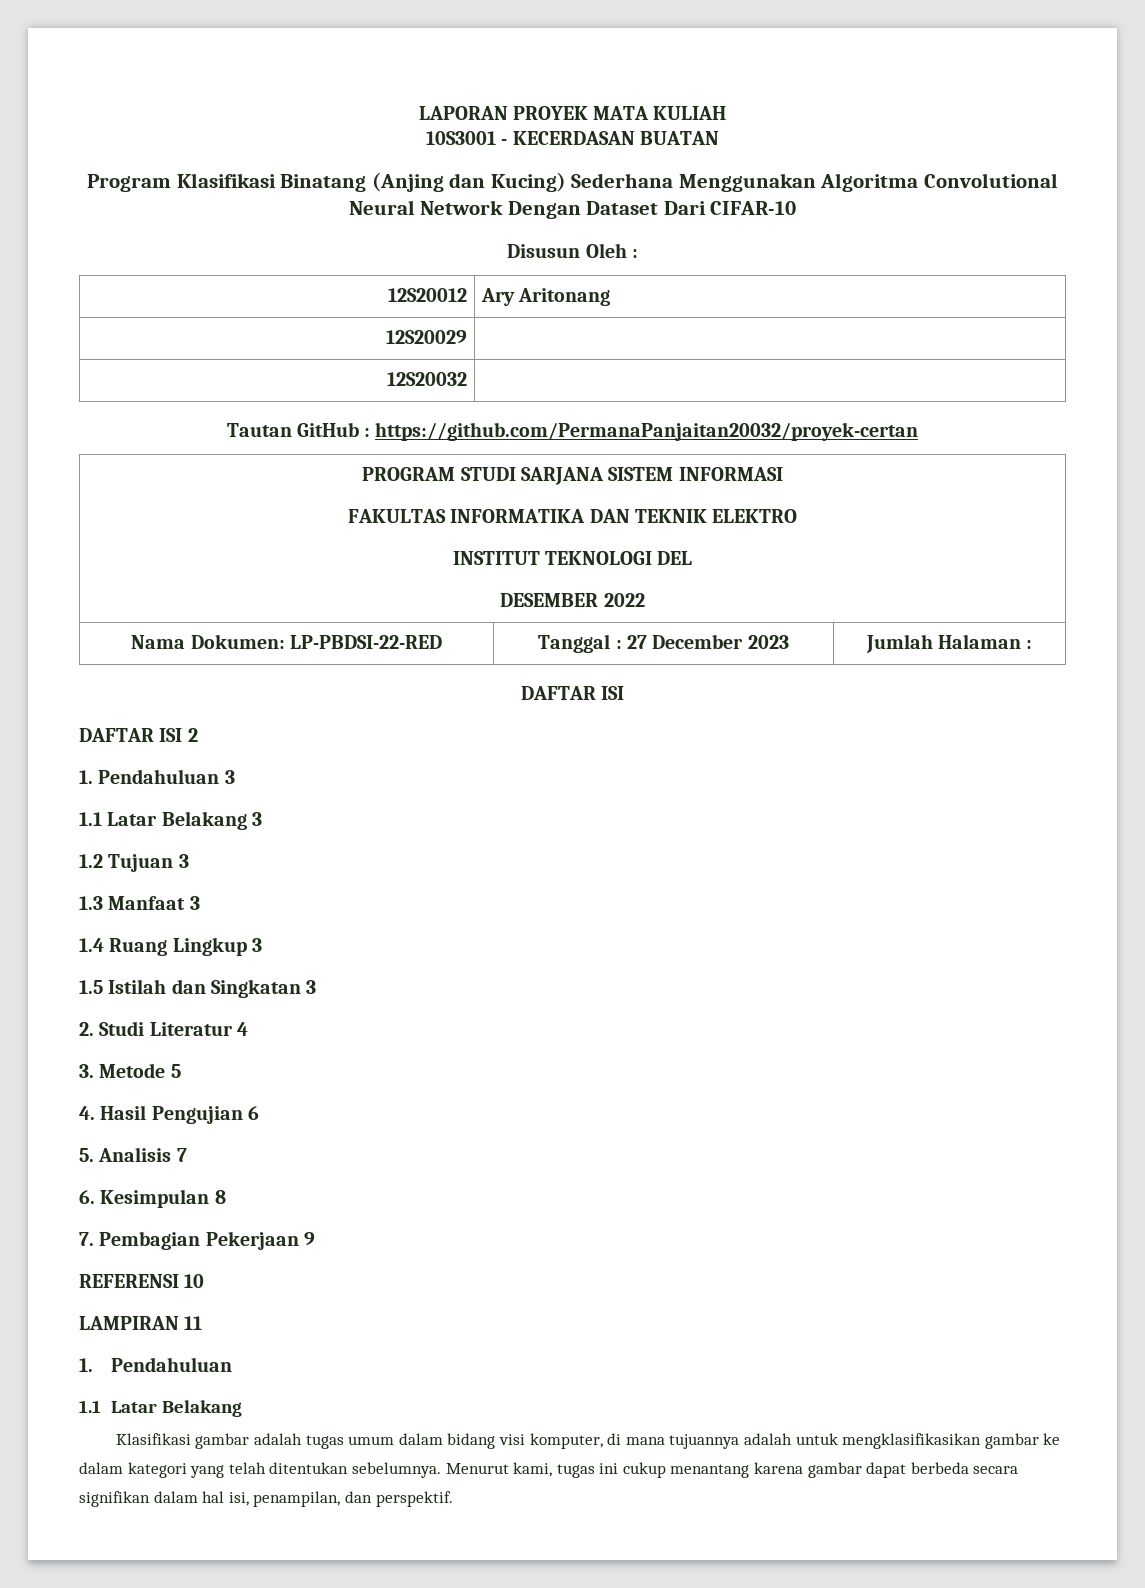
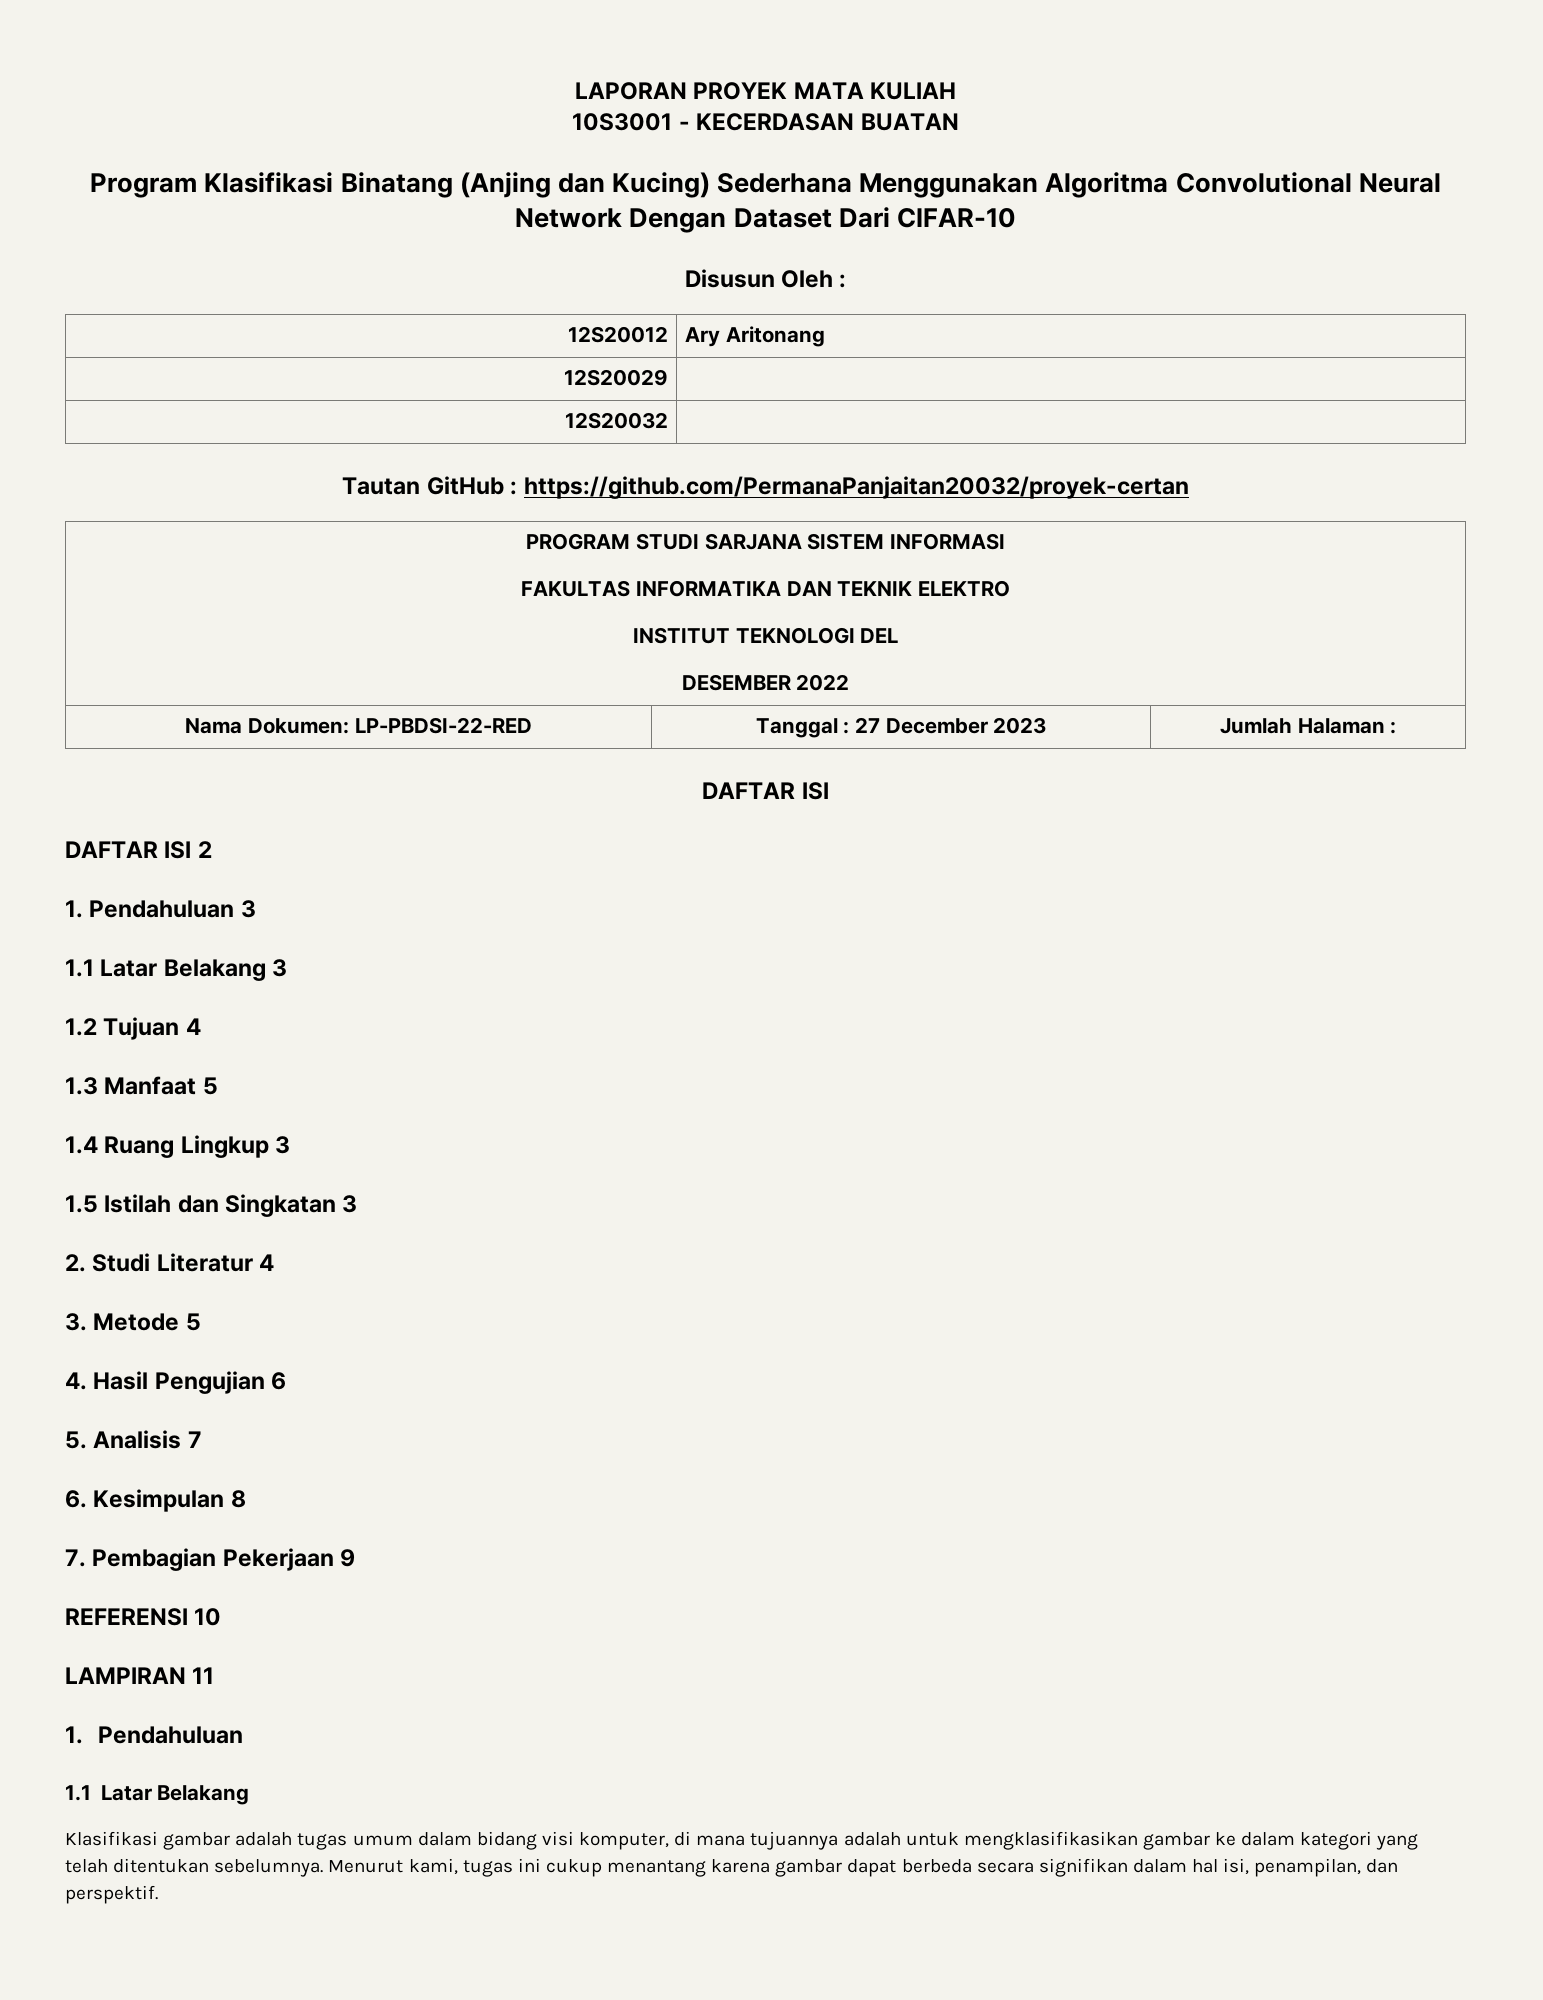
- 1.2 Tujuan 3
+ 1.2 Tujuan 4
- 1.3 Manfaat 3
+ 1.3 Manfaat 5

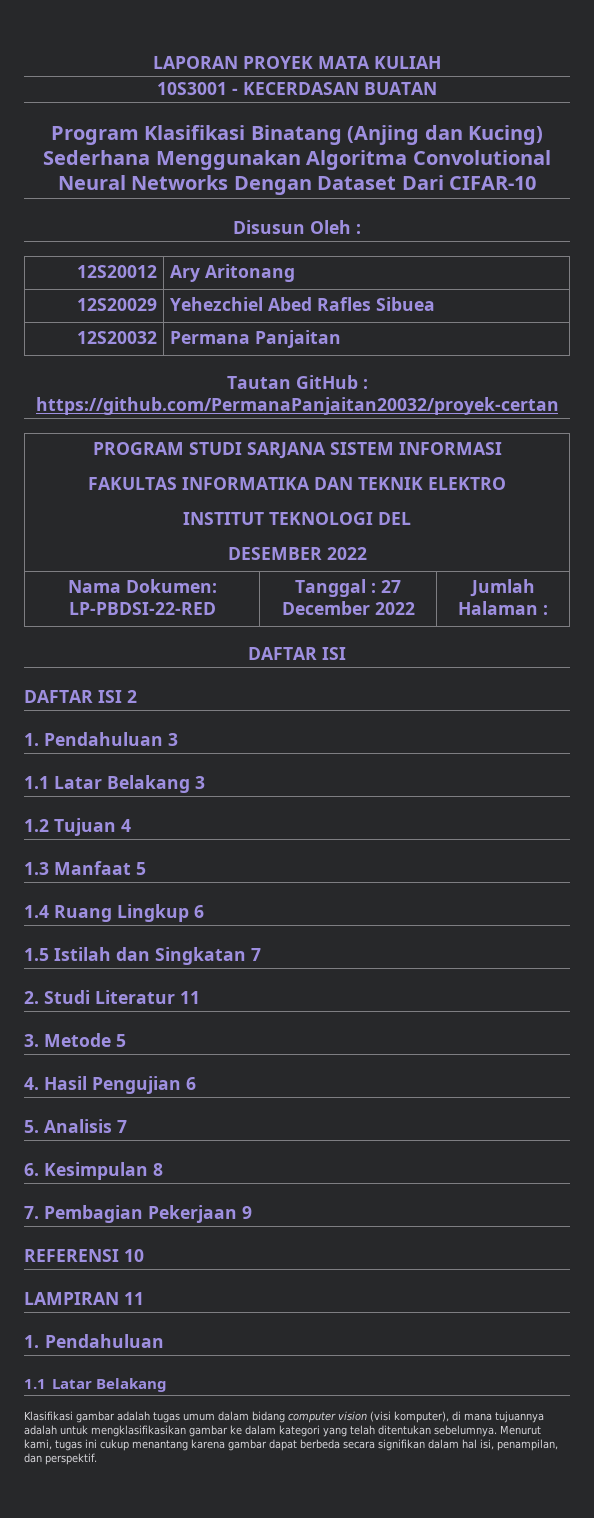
- Program Klasifikasi Binatang (Anjing dan Kucing) Sederhana Menggunakan Algoritma Convolutional Neural Network Dengan Dataset Dari CIFAR-10
+ Program Klasifikasi Binatang (Anjing dan Kucing) Sederhana Menggunakan Algoritma Convolutional Neural Networks Dengan Dataset Dari CIFAR-10
- 12S20029 |
+ 12S20029 | Yehezchiel Abed Rafles Sibuea
- 12S20032 |
+ 12S20032 | Permana Panjaitan
- Nama Dokumen: LP-PBDSI-22-RED | Tanggal : 27 December 2023 | Jumlah Halaman :
+ Nama Dokumen: LP-PBDSI-22-RED | Tanggal : 27 December 2022 | Jumlah Halaman :
- 1.4 Ruang Lingkup 3
+ 1.4 Ruang Lingkup 6
- 1.5 Istilah dan Singkatan 3
+ 1.5 Istilah dan Singkatan 7
- 2. Studi Literatur 4
+ 2. Studi Literatur 11
- Klasifikasi gambar adalah tugas umum dalam bidang visi komputer, di mana tujuannya adalah untuk mengklasifikasikan gambar ke dalam kategori yang telah ditentukan sebelumnya.
+ Klasifikasi gambar adalah tugas umum dalam bidang computer vision (visi komputer), di mana tujuannya adalah untuk mengklasifikasikan gambar ke dalam kategori yang telah ditentukan sebelumnya.

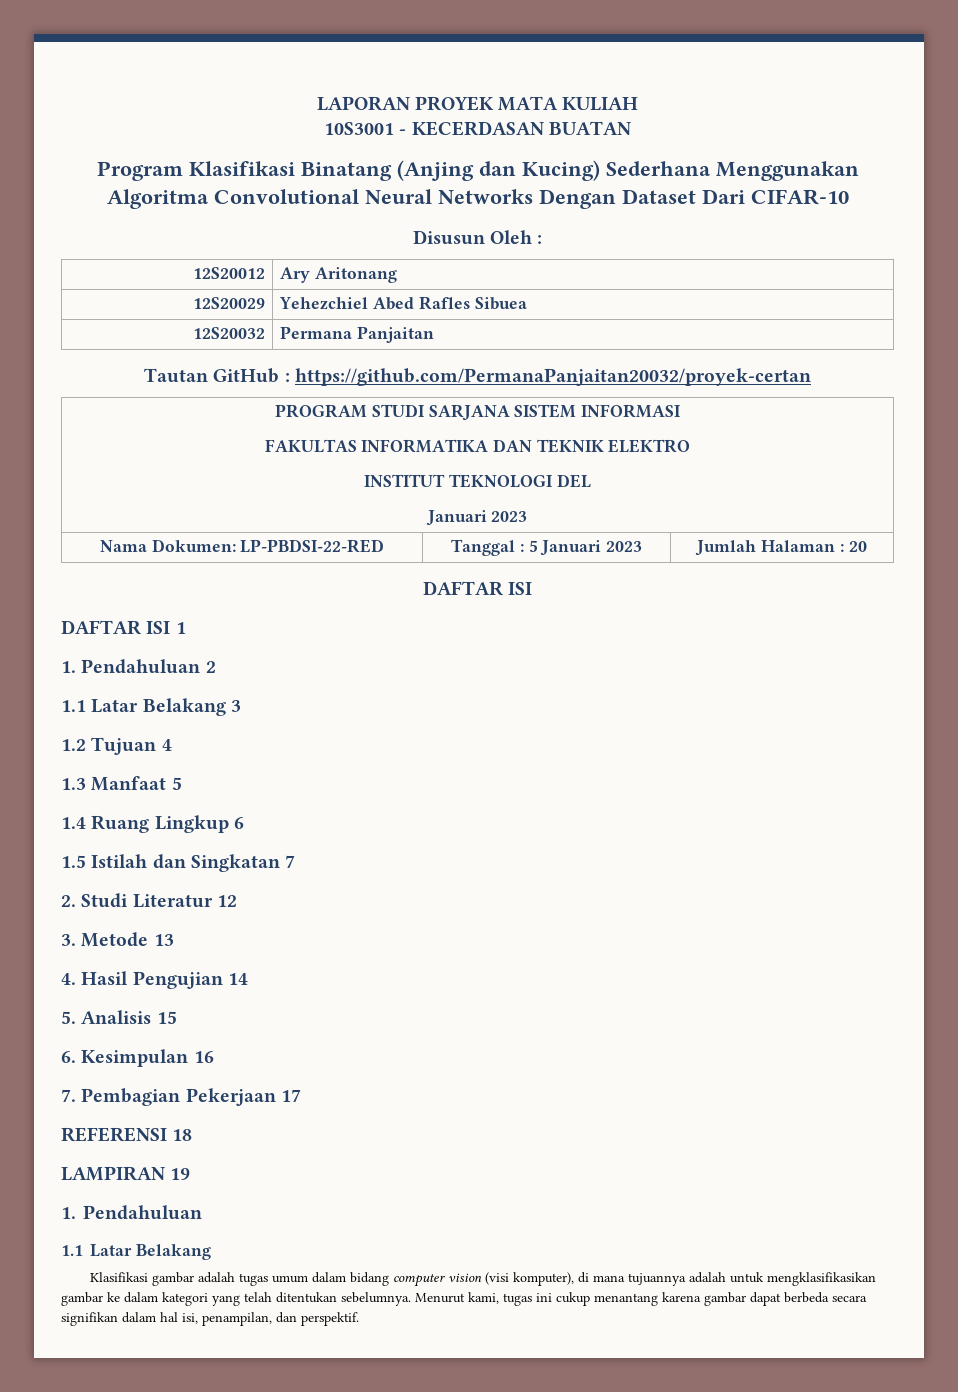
  PROGRAM STUDI SARJANA SISTEM INFORMASI
  FAKULTAS INFORMATIKA DAN TEKNIK ELEKTRO
  INSTITUT TEKNOLOGI DEL
- DESEMBER 2022
+ Januari 2023
- Nama Dokumen: LP-PBDSI-22-RED | Tanggal : 27 December 2022 | Jumlah Halaman :
+ Nama Dokumen: LP-PBDSI-22-RED | Tanggal : 5 Januari 2023 | Jumlah Halaman : 20
- DAFTAR ISI 2
- 1. Pendahuluan 3
+ DAFTAR ISI 1
+ 1. Pendahuluan 2
- 2. Studi Literatur 11
+ 2. Studi Literatur 12
- 3. Metode 5
+ 3. Metode 13
- 4. Hasil Pengujian 6
+ 4. Hasil Pengujian 14
- 5. Analisis 7
+ 5. Analisis 15
- 6. Kesimpulan 8
+ 6. Kesimpulan 16
- 7. Pembagian Pekerjaan 9
+ 7. Pembagian Pekerjaan 17
- REFERENSI 10
+ REFERENSI 18
- LAMPIRAN 11
+ LAMPIRAN 19

